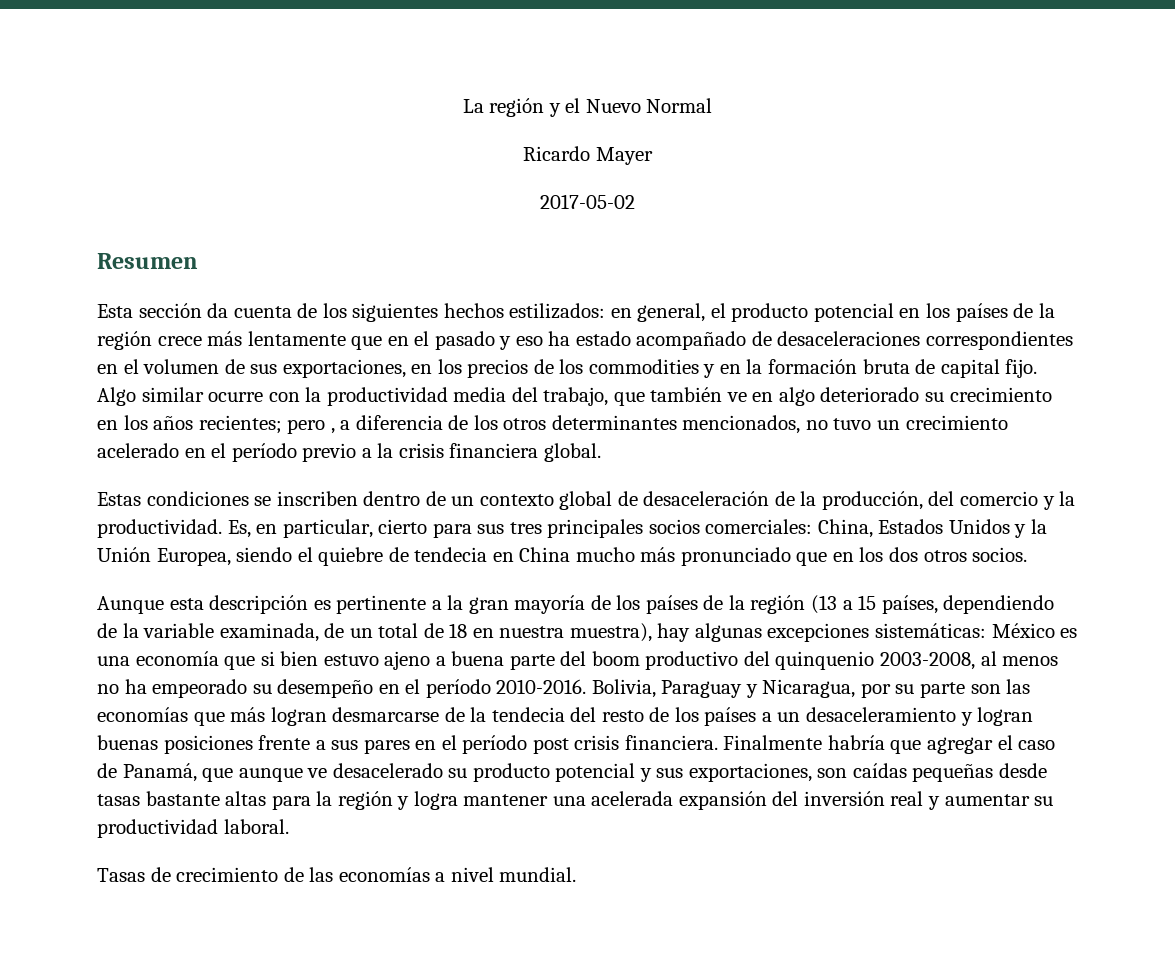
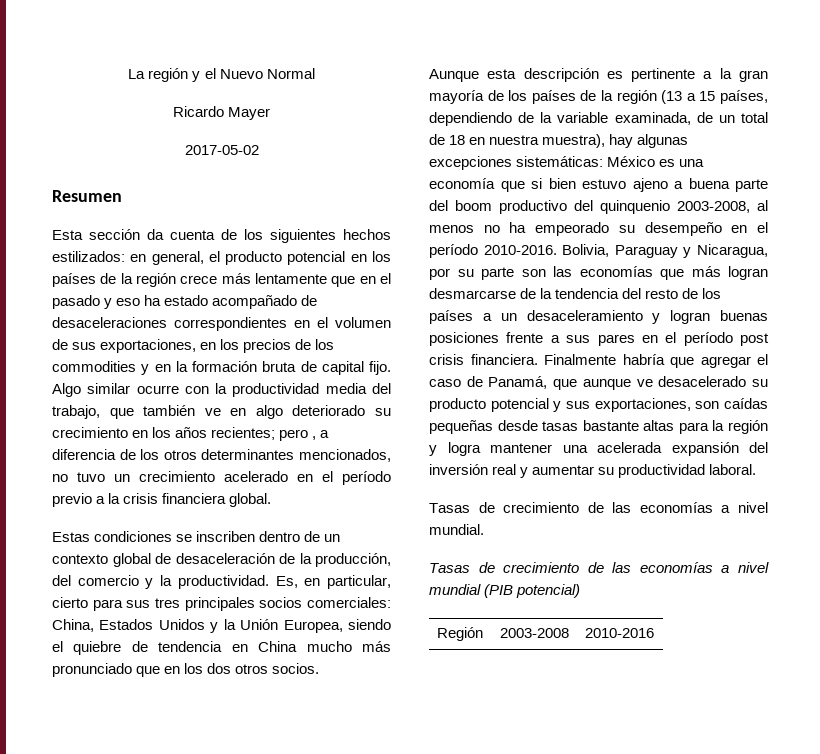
- Es, en particular, cierto para sus tres principales socios comerciales: China, Estados Unidos y la Unión Europea, siendo el quiebre de tendecia en China mucho más pronunciado que en los dos otros socios.
+ Es, en particular, cierto para sus tres principales socios comerciales: China, Estados Unidos y la Unión Europea, siendo el quiebre de tendencia en China mucho más pronunciado que en los dos otros socios.
- Bolivia, Paraguay y Nicaragua, por su parte son las economías que más logran desmarcarse de la tendecia del resto de los países a un desaceleramiento y logran buenas posiciones frente a sus pares en el período post crisis financiera.
+ Bolivia, Paraguay y Nicaragua, por su parte son las economías que más logran desmarcarse de la tendencia del resto de los países a un desaceleramiento y logran buenas posiciones frente a sus pares en el período post crisis financiera.
+ Tasas de crecimiento de las economías a nivel mundial (PIB potencial)
+ Región | 2003-2008 | 2010-2016

